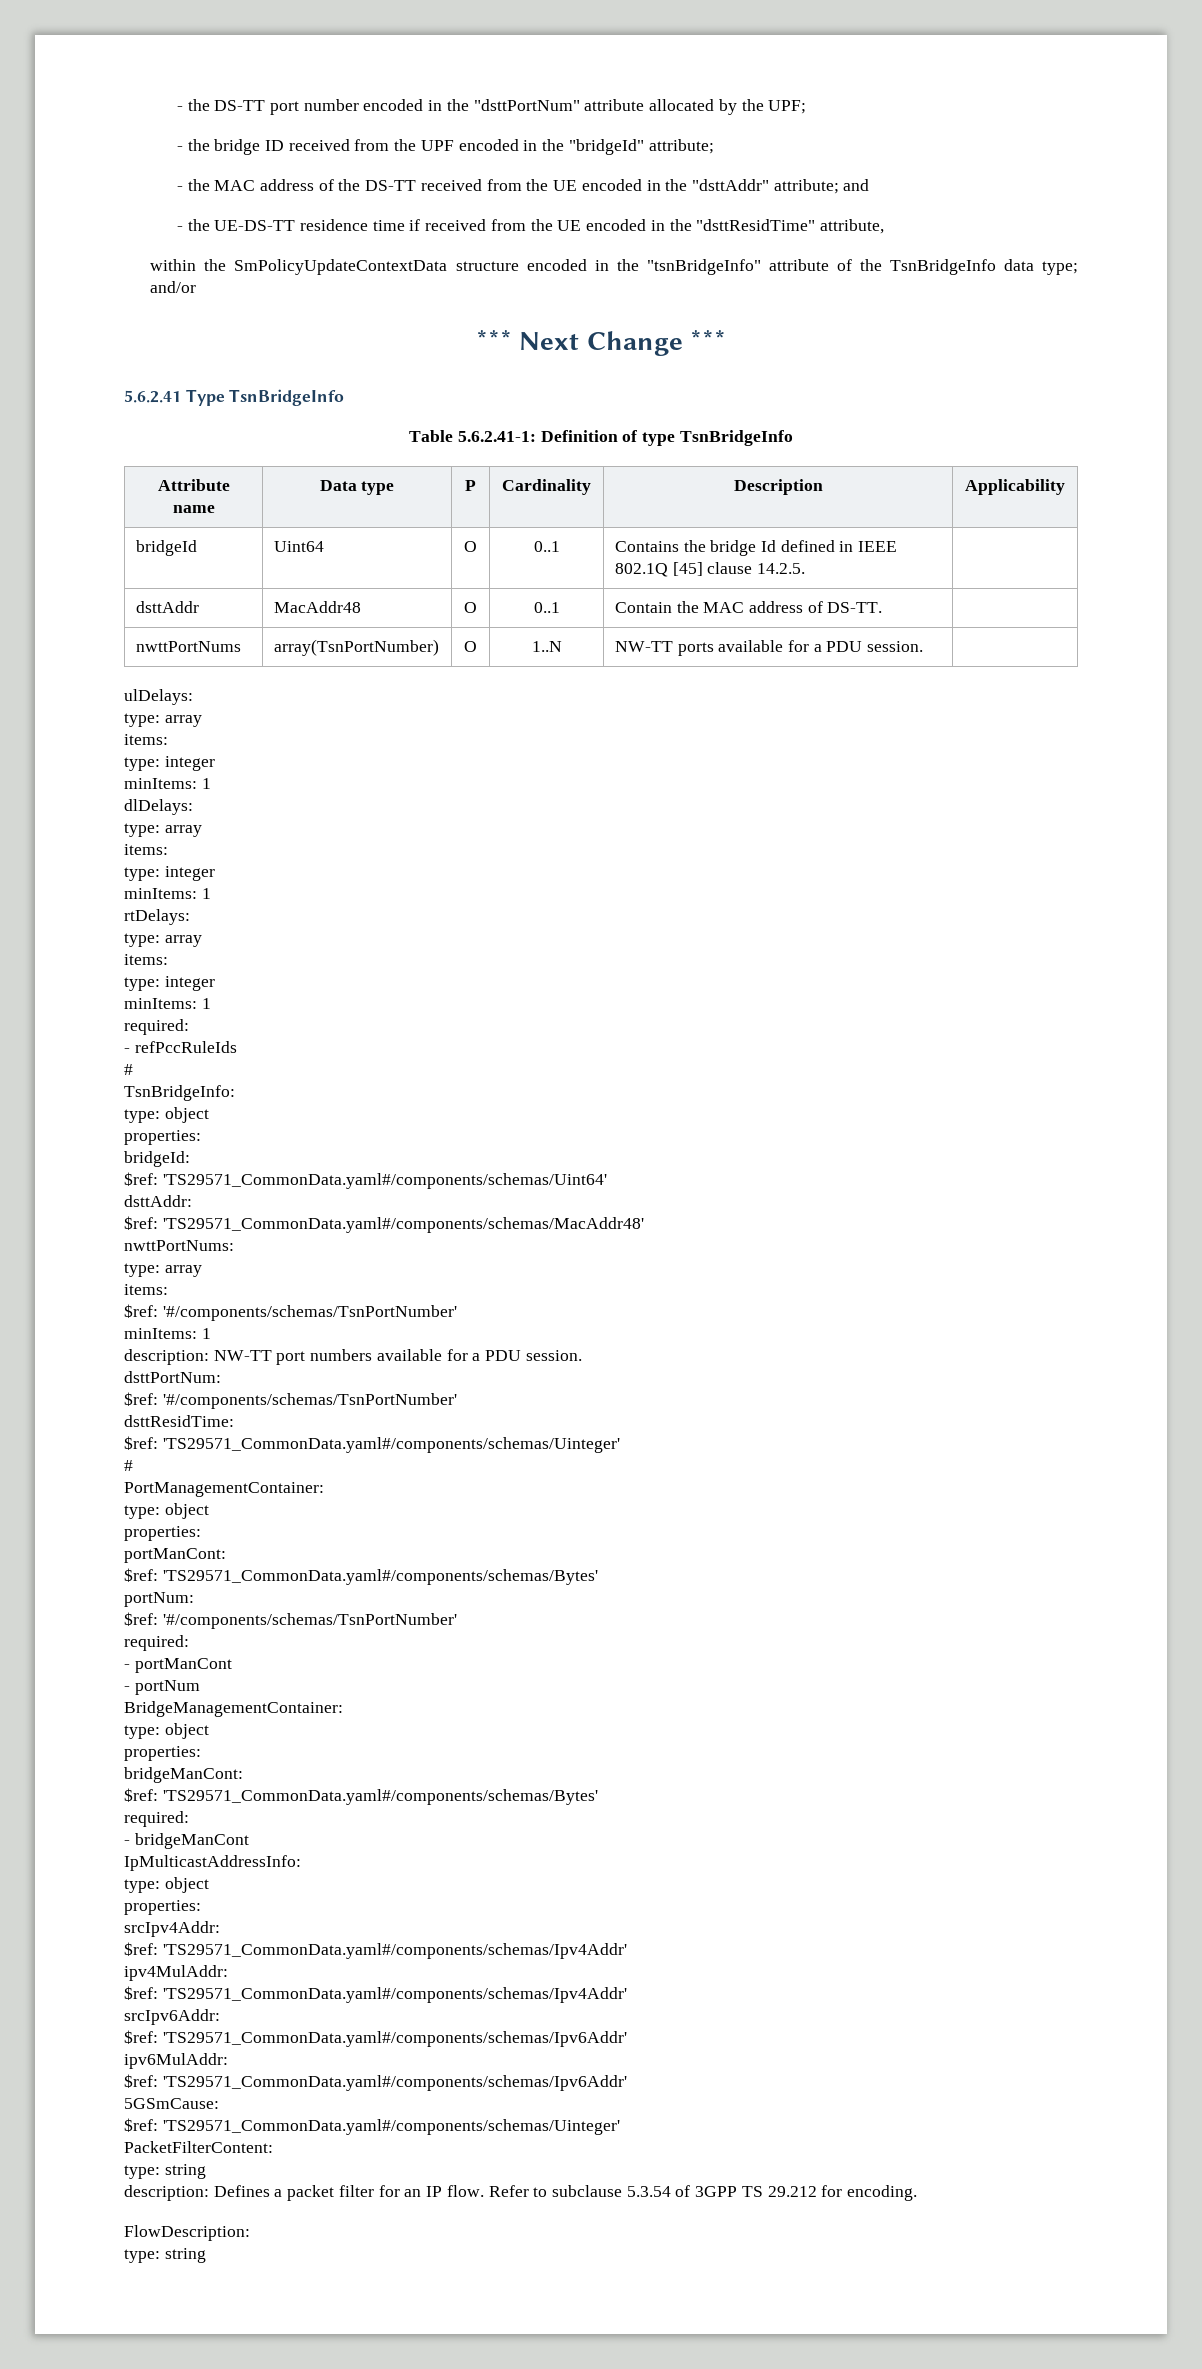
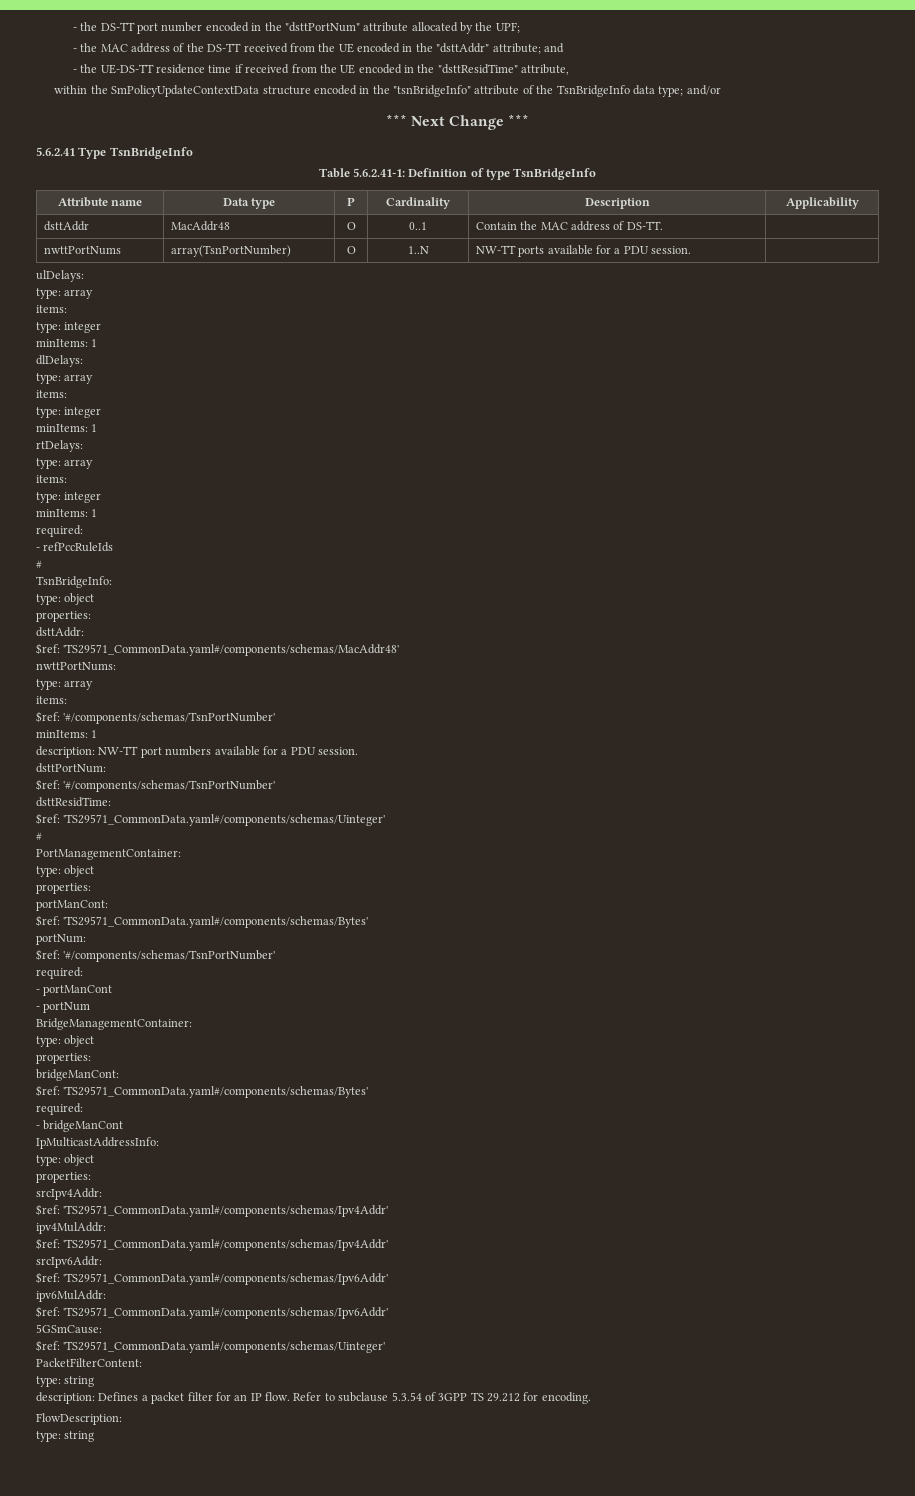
- - the bridge ID received from the UPF encoded in the "bridgeId" attribute;
- bridgeId | Uint64 | O | 0..1 | Contains the bridge Id defined in IEEE 802.1Q [45] clause 14.2.5. |
- bridgeId:
- $ref: 'TS29571_CommonData.yaml#/components/schemas/Uint64'

